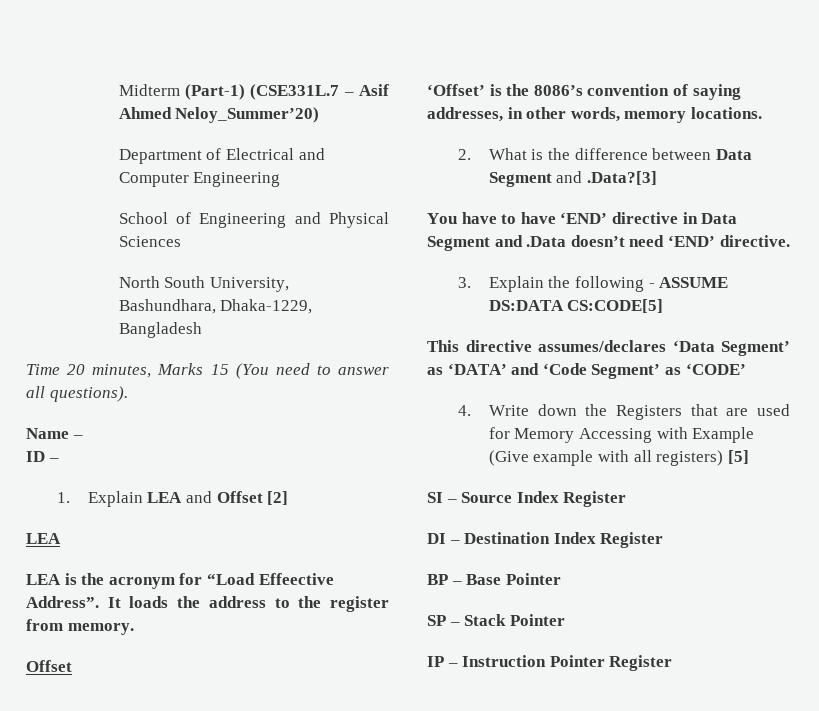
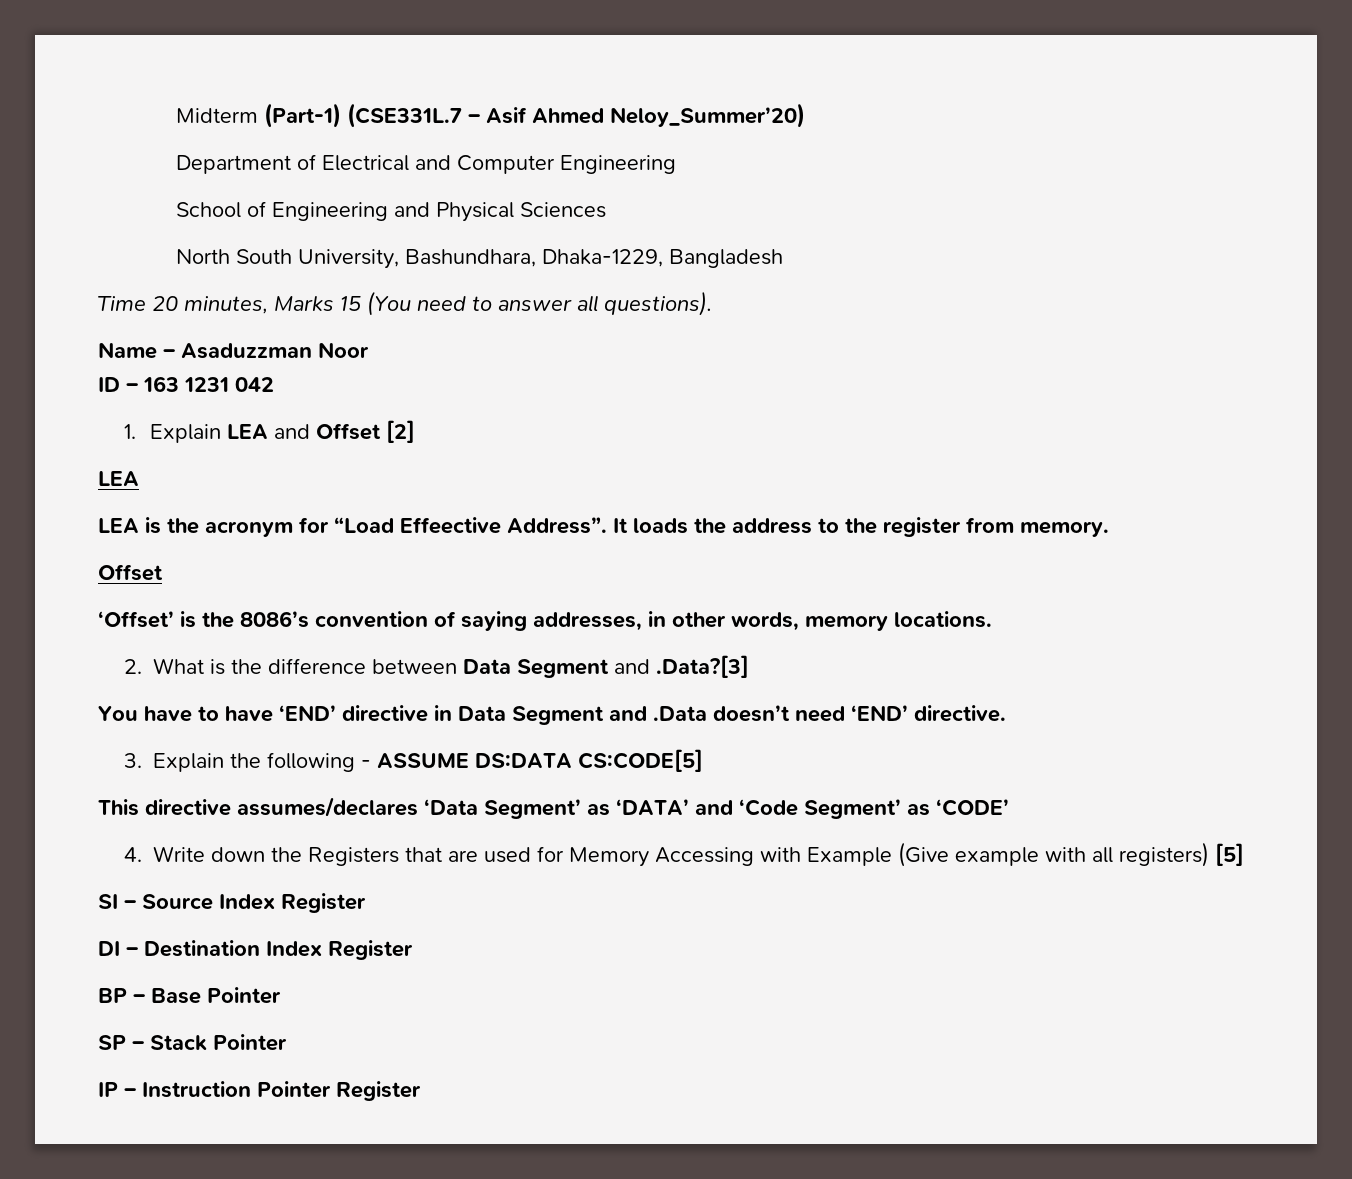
- Name –
+ Name – Asaduzzman Noor
- ID –
+ ID – 163 1231 042

